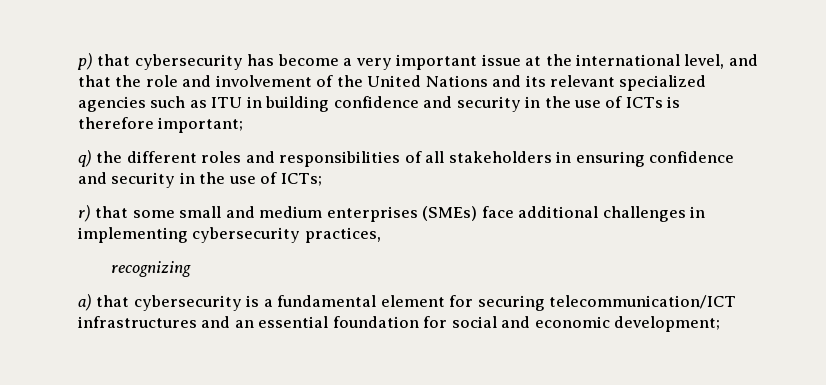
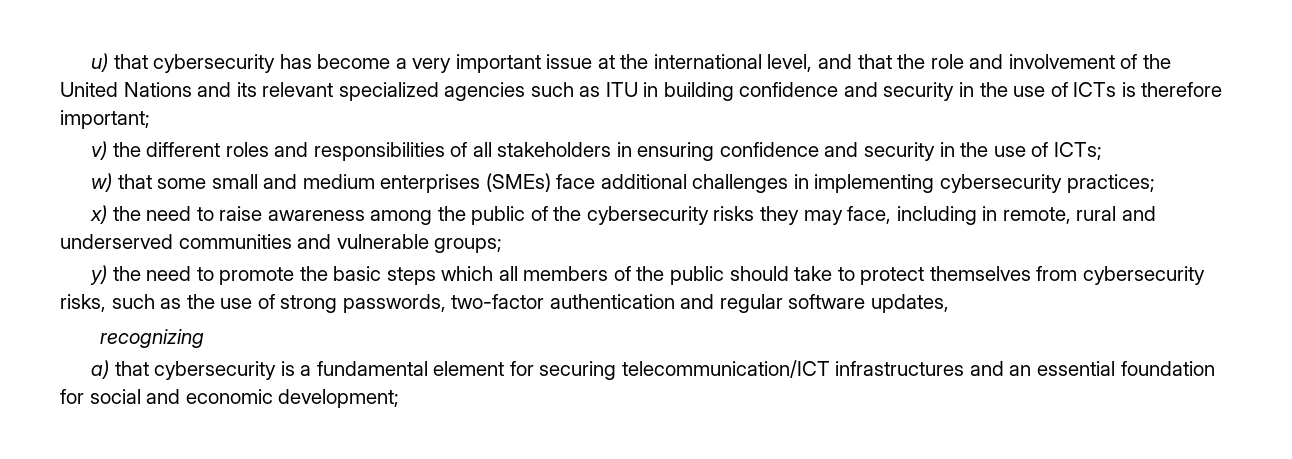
- p) that cybersecurity has become a very important issue at the international level, and that the role and involvement of the United Nations and its relevant specialized agencies such as ITU in building confidence and security in the use of ICTs is therefore important;
+ u) that cybersecurity has become a very important issue at the international level, and that the role and involvement of the United Nations and its relevant specialized agencies such as ITU in building confidence and security in the use of ICTs is therefore important;
- q) the different roles and responsibilities of all stakeholders in ensuring confidence and security in the use of ICTs;
+ v) the different roles and responsibilities of all stakeholders in ensuring confidence and security in the use of ICTs;
- r) that some small and medium enterprises (SMEs) face additional challenges in implementing cybersecurity practices,
+ w) that some small and medium enterprises (SMEs) face additional challenges in implementing cybersecurity practices;
+ x) the need to raise awareness among the public of the cybersecurity risks they may face, including in remote, rural and underserved communities and vulnerable groups;
+ y) the need to promote the basic steps which all members of the public should take to protect themselves from cybersecurity risks, such as the use of strong passwords, two-factor authentication and regular software updates,

